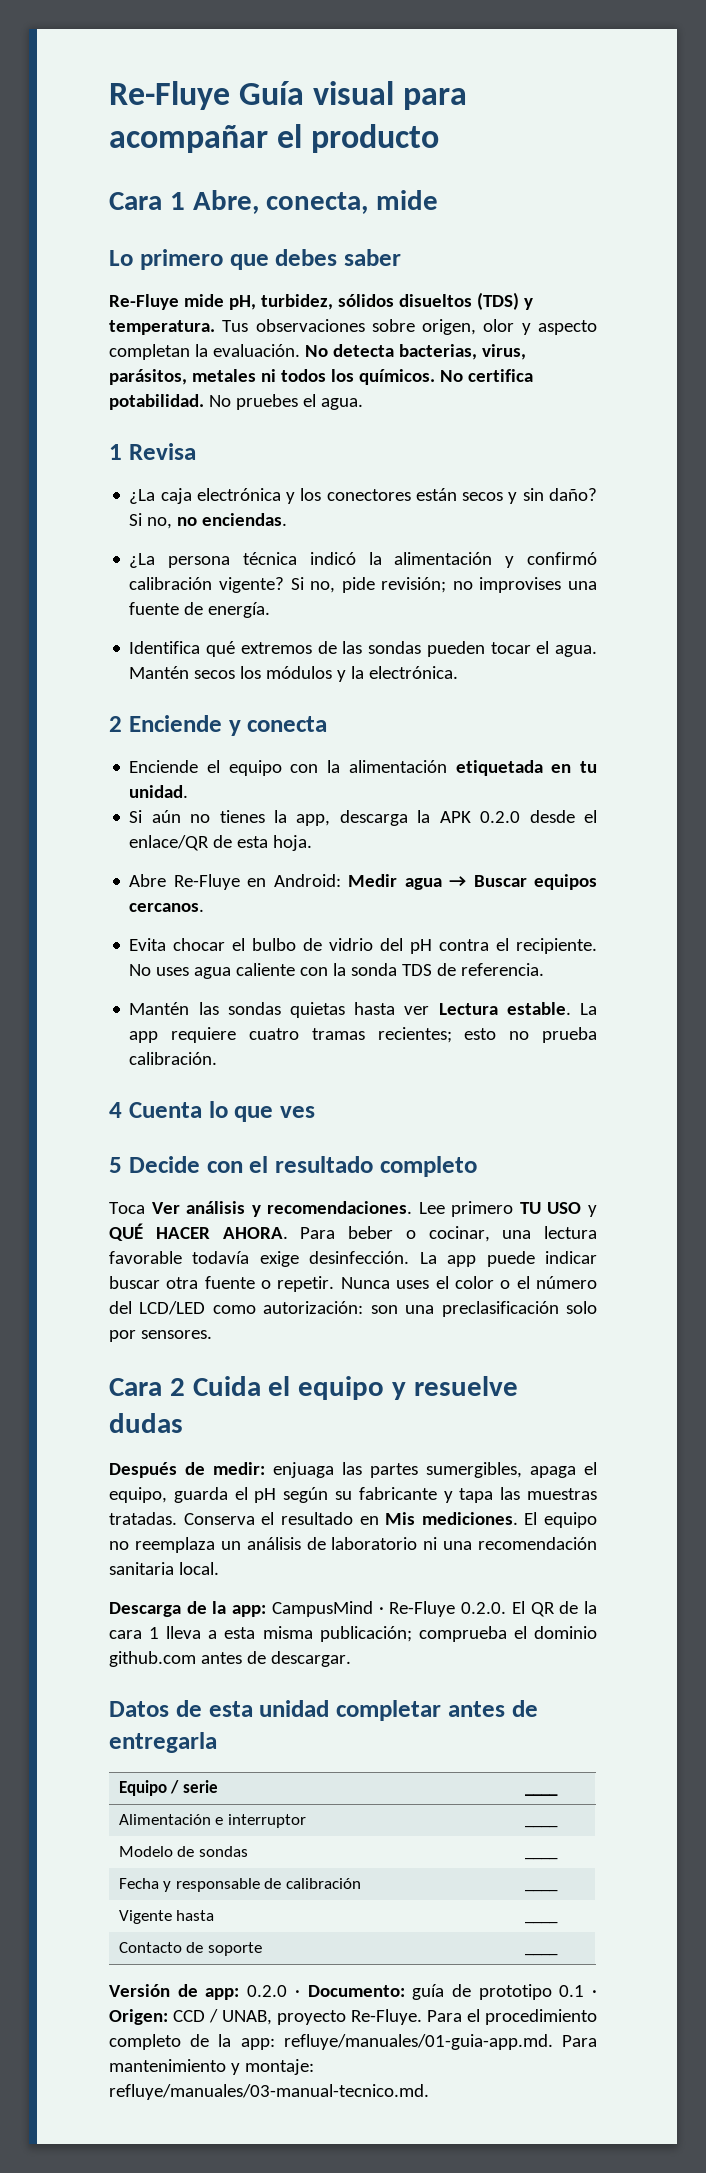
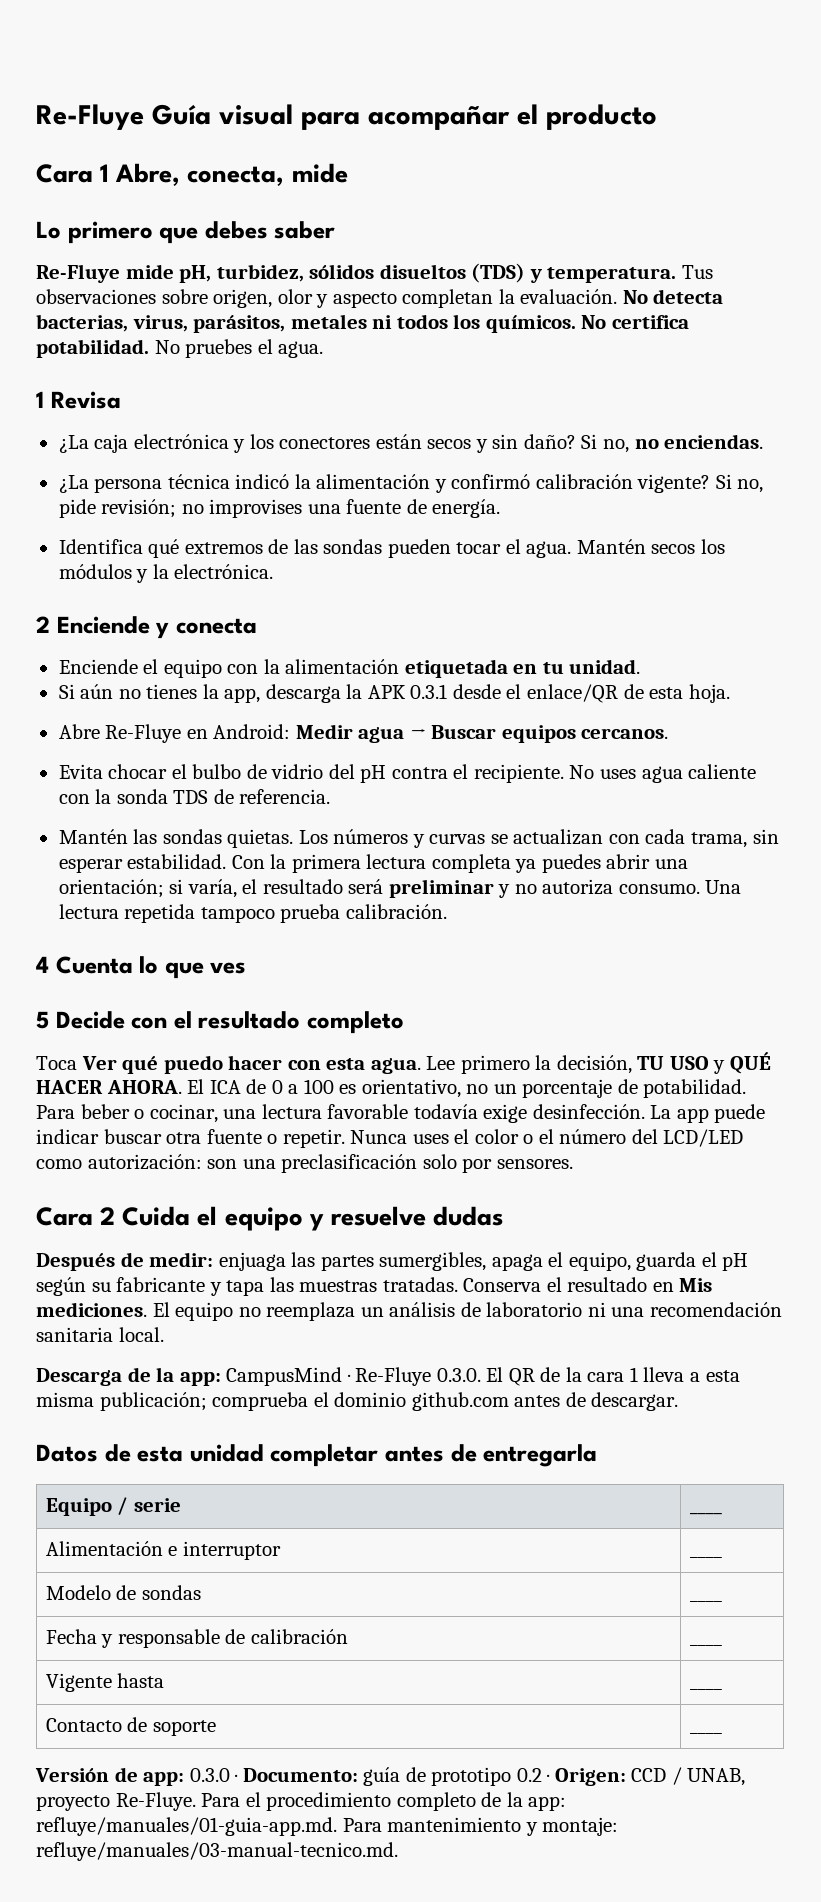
- Si aún no tienes la app, descarga la APK 0.2.0 desde el enlace/QR de esta hoja.
+ Si aún no tienes la app, descarga la APK 0.3.1 desde el enlace/QR de esta hoja.
- Mantén las sondas quietas hasta ver Lectura estable. La app requiere cuatro tramas recientes; esto no prueba calibración.
+ Mantén las sondas quietas. Los números y curvas se actualizan con cada trama, sin esperar estabilidad. Con la primera lectura completa ya puedes abrir una orientación; si varía, el resultado será preliminar y no autoriza consumo. Una lectura repetida tampoco prueba calibración.
- Toca Ver análisis y recomendaciones. Lee primero TU USO y QUÉ HACER AHORA.
+ Toca Ver qué puedo hacer con esta agua. Lee primero la decisión, TU USO y QUÉ HACER AHORA.
+ El ICA de 0 a 100 es orientativo, no un porcentaje de potabilidad.
- Descarga de la app: CampusMind · Re-Fluye 0.2.0. El QR de la cara 1 lleva a esta misma publicación; comprueba el dominio github.com antes de descargar.
+ Descarga de la app: CampusMind · Re-Fluye 0.3.0. El QR de la cara 1 lleva a esta misma publicación; comprueba el dominio github.com antes de descargar.
- Versión de app: 0.2.0 · Documento: guía de prototipo 0.1 · Origen: CCD / UNAB, proyecto Re-Fluye.
+ Versión de app: 0.3.0 · Documento: guía de prototipo 0.2 · Origen: CCD / UNAB, proyecto Re-Fluye.

